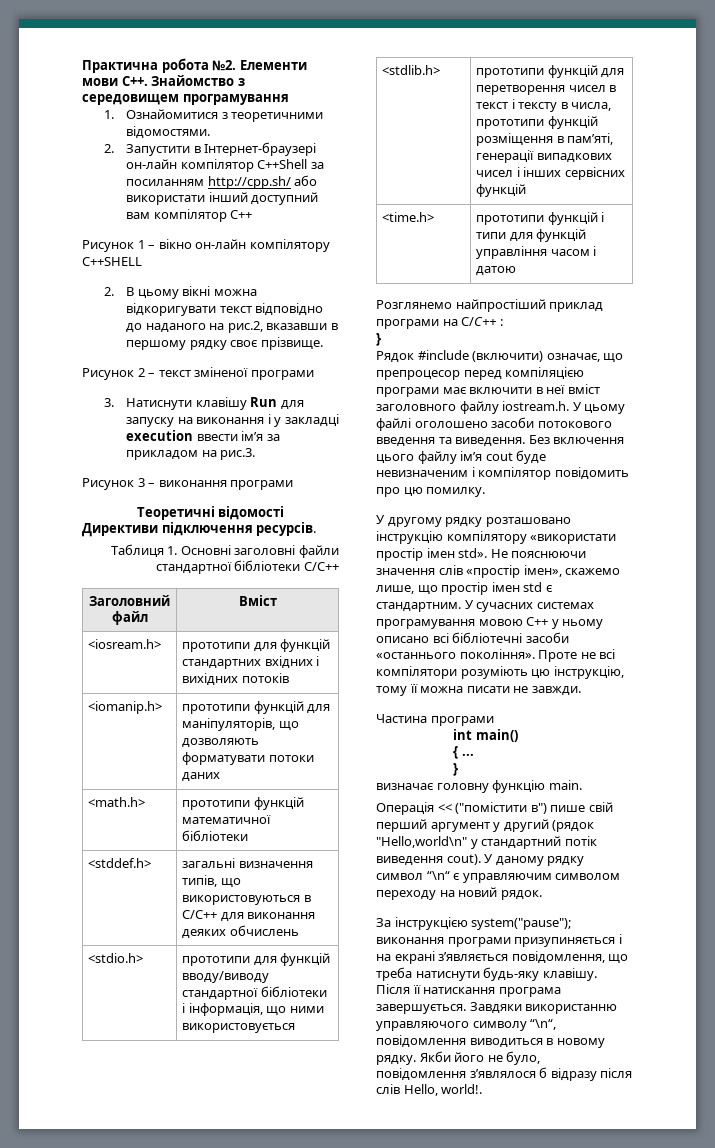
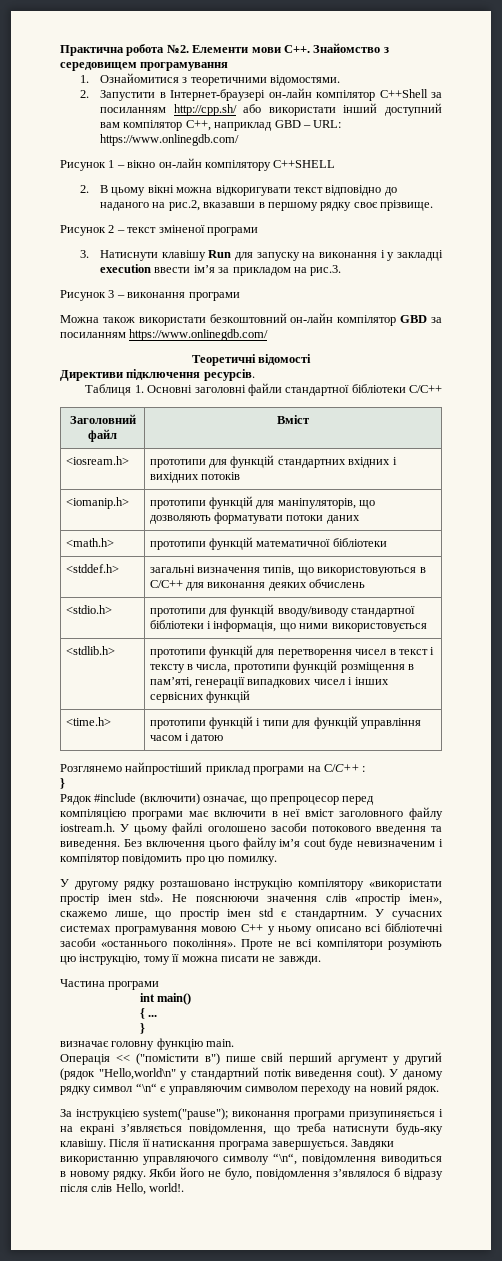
- 2. Запустити в Інтернет-браузері он-лайн компілятор C++Shell за посиланням http://cpp.sh/ або використати інший доступний вам компілятор С++
+ 2. Запустити в Інтернет-браузері он-лайн компілятор C++Shell за посиланням http://cpp.sh/ або використати інший доступний вам компілятор С++, наприклад GBD – URL: https://www.onlinegdb.com/
+ Можна також використати безкоштовний он-лайн компілятор GBD за посиланням https://www.onlinegdb.com/

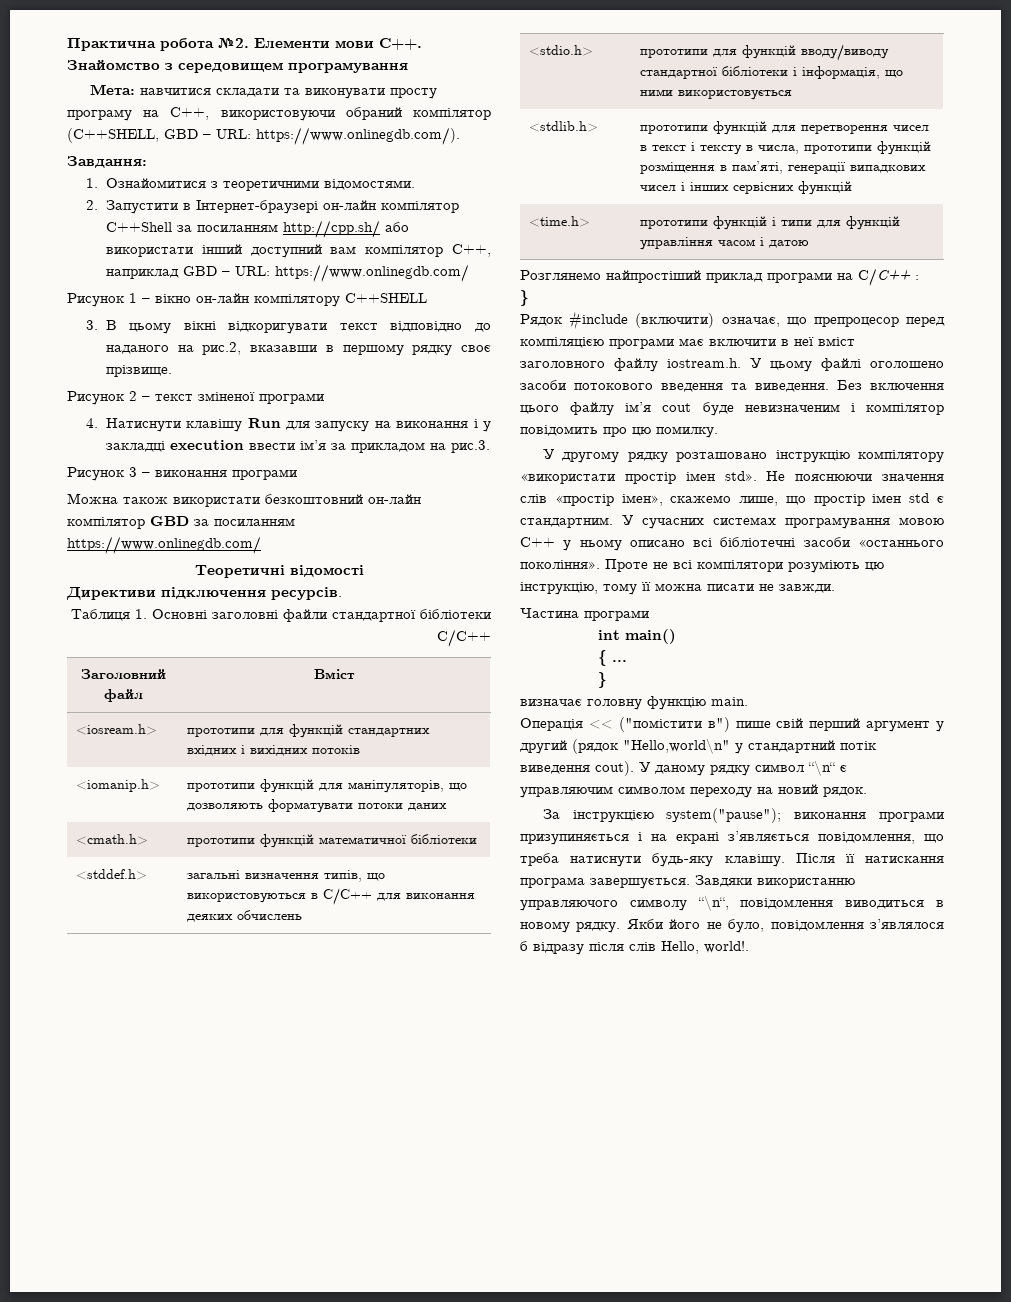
+ Мета: навчитися складати та виконувати просту програму на С++, використовуючи обраний компілятор (C++SHELL, GBD – URL: https://www.onlinegdb.com/).
+ Завдання:
- 2. В цьому вікні можна відкоригувати текст відповідно до наданого на рис.2, вказавши в першому рядку своє прізвище.
+ 3. В цьому вікні відкоригувати текст відповідно до наданого на рис.2, вказавши в першому рядку своє прізвище.
- 3. Натиснути клавішу Run для запуску на виконання і у закладці execution ввести ім’я за прикладом на рис.3.
+ 4. Натиснути клавішу Run для запуску на виконання і у закладці execution ввести ім’я за прикладом на рис.3.
- <math.h> | прототипи функцій математичної бібліотеки
+ <cmath.h> | прототипи функцій математичної бібліотеки

